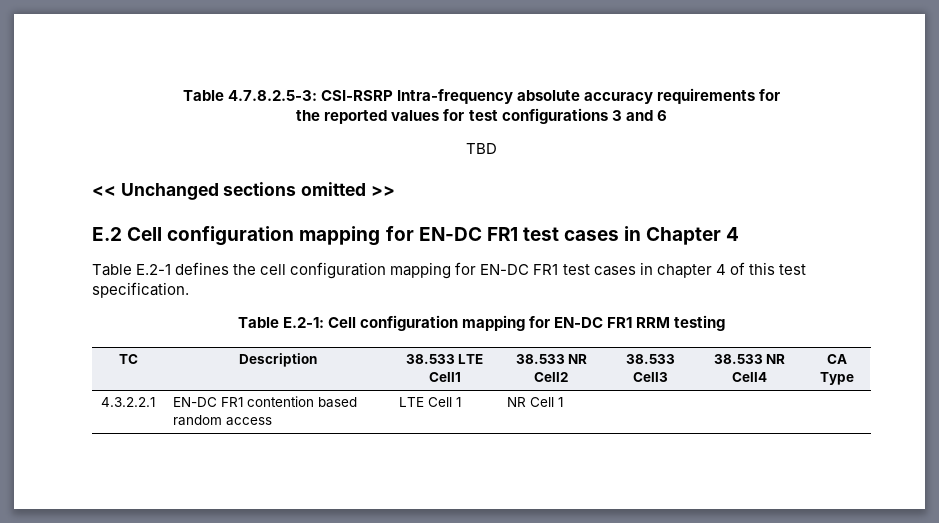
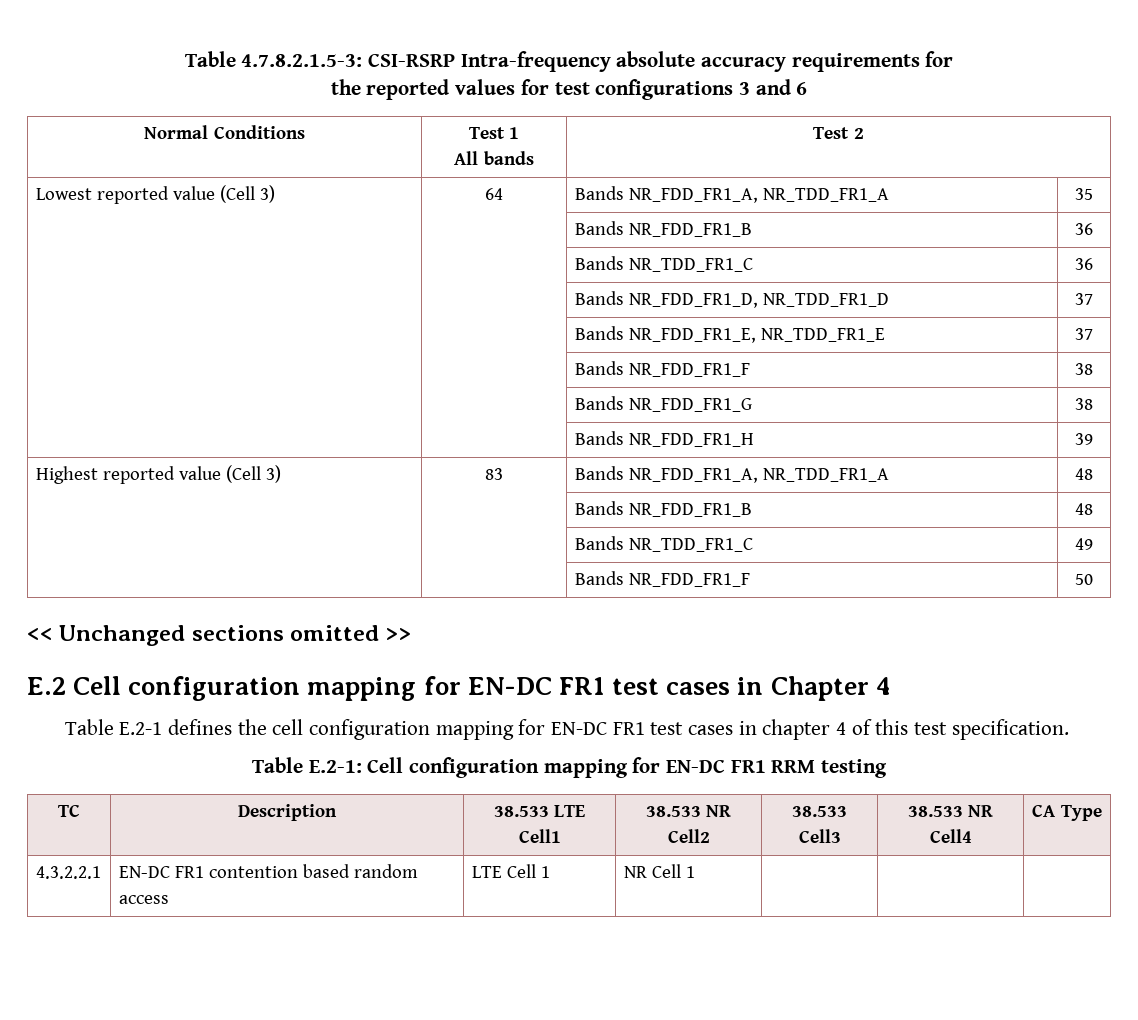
- Table 4.7.8.2.5-3: CSI-RSRP Intra-frequency absolute accuracy requirements for
+ Table 4.7.8.2.1.5-3: CSI-RSRP Intra-frequency absolute accuracy requirements for
- TBD
+ Normal Conditions | Test 1
+ All bands | Test 2
+ Lowest reported value (Cell 3) | 64 | Bands NR_FDD_FR1_A, NR_TDD_FR1_A | 35
+ | | Bands NR_FDD_FR1_B | 36
+ | | Bands NR_TDD_FR1_C | 36
+ | | Bands NR_FDD_FR1_D, NR_TDD_FR1_D | 37
+ | | Bands NR_FDD_FR1_E, NR_TDD_FR1_E | 37
+ | | Bands NR_FDD_FR1_F | 38
+ | | Bands NR_FDD_FR1_G | 38
+ | | Bands NR_FDD_FR1_H | 39
+ Highest reported value (Cell 3) | 83 | Bands NR_FDD_FR1_A, NR_TDD_FR1_A | 48
+ | | Bands NR_FDD_FR1_B | 48
+ | | Bands NR_TDD_FR1_C | 49
+ | | Bands NR_FDD_FR1_F | 50

